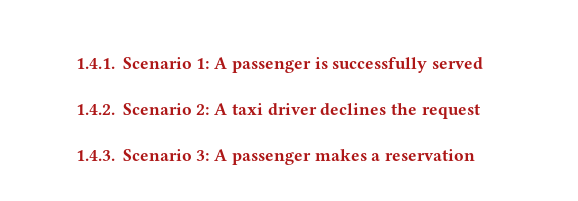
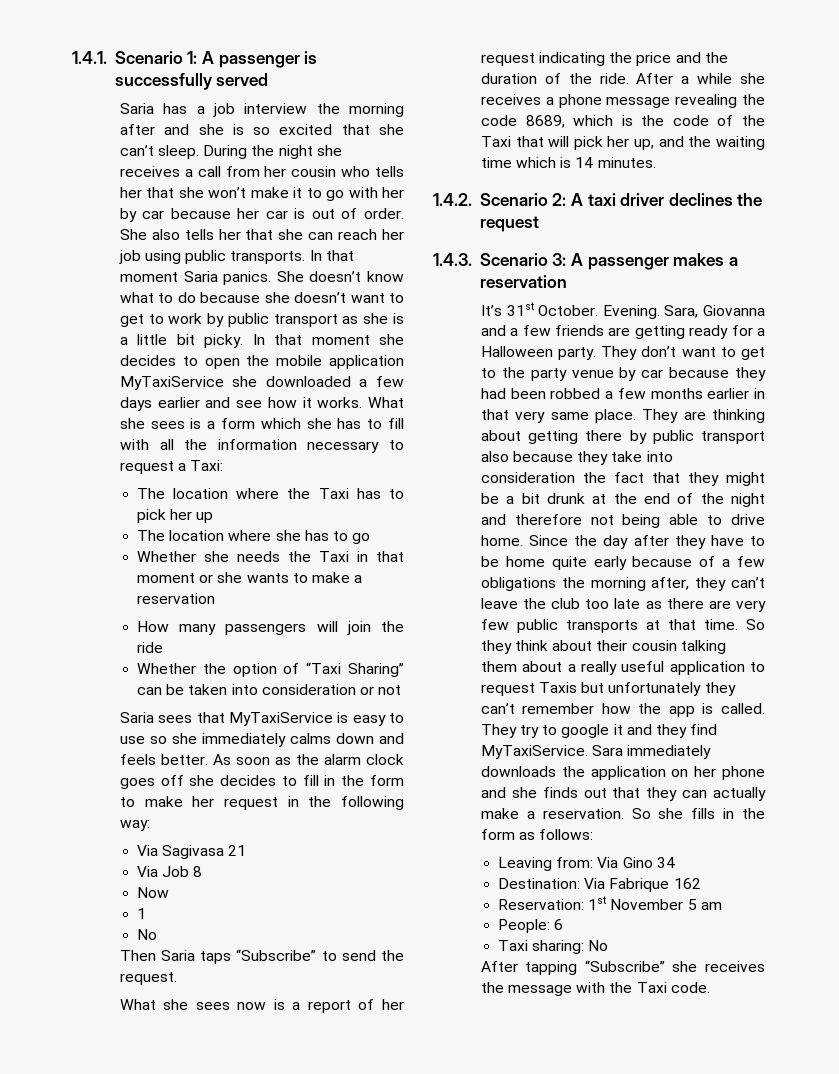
+ Saria has a job interview the morning after and she is so excited that she can’t sleep. During the night she receives a call from her cousin who tells her that she won’t make it to go with her by car because her car is out of order. She also tells her that she can reach her job using public transports. In that moment Saria panics. She doesn’t know what to do because she doesn’t want to get to work by public transport as she is a little bit picky. In that moment she decides to open the mobile application MyTaxiService she downloaded a few days earlier and see how it works. What she sees is a form which she has to fill with all the information necessary to request a Taxi:
+ The location where the Taxi has to pick her up
+ The location where she has to go
+ Whether she needs the Taxi in that moment or she wants to make a reservation
+ How many passengers will join the ride
+ Whether the option of “Taxi Sharing” can be taken into consideration or not
+ Saria sees that MyTaxiService is easy to use so she immediately calms down and feels better. As soon as the alarm clock goes off she decides to fill in the form to make her request in the following way:
+ Via Sagivasa 21
+ Via Job 8
+ Now
+ 1
+ No
+ Then Saria taps “Subscribe” to send the request.
+ What she sees now is a report of her request indicating the price and the duration of the ride. After a while she receives a phone message revealing the code 8689, which is the code of the Taxi that will pick her up, and the waiting time which is 14 minutes.
+ It’s 31st October. Evening. Sara, Giovanna and a few friends are getting ready for a Halloween party. They don’t want to get to the party venue by car because they had been robbed a few months earlier in that very same place. They are thinking about getting there by public transport also because they take into consideration the fact that they might be a bit drunk at the end of the night and therefore not being able to drive home. Since the day after they have to be home quite early because of a few obligations the morning after, they can’t leave the club too late as there are very few public transports at that time. So they think about their cousin talking them about a really useful application to request Taxis but unfortunately they can’t remember how the app is called. They try to google it and they find MyTaxiService. Sara immediately downloads the application on her phone and she finds out that they can actually make a reservation. So she fills in the form as follows:
+ Leaving from: Via Gino 34
+ Destination: Via Fabrique 162
+ Reservation: 1st November 5 am
+ People: 6
+ Taxi sharing: No
+ After tapping “Subscribe” she receives the message with the Taxi code.

